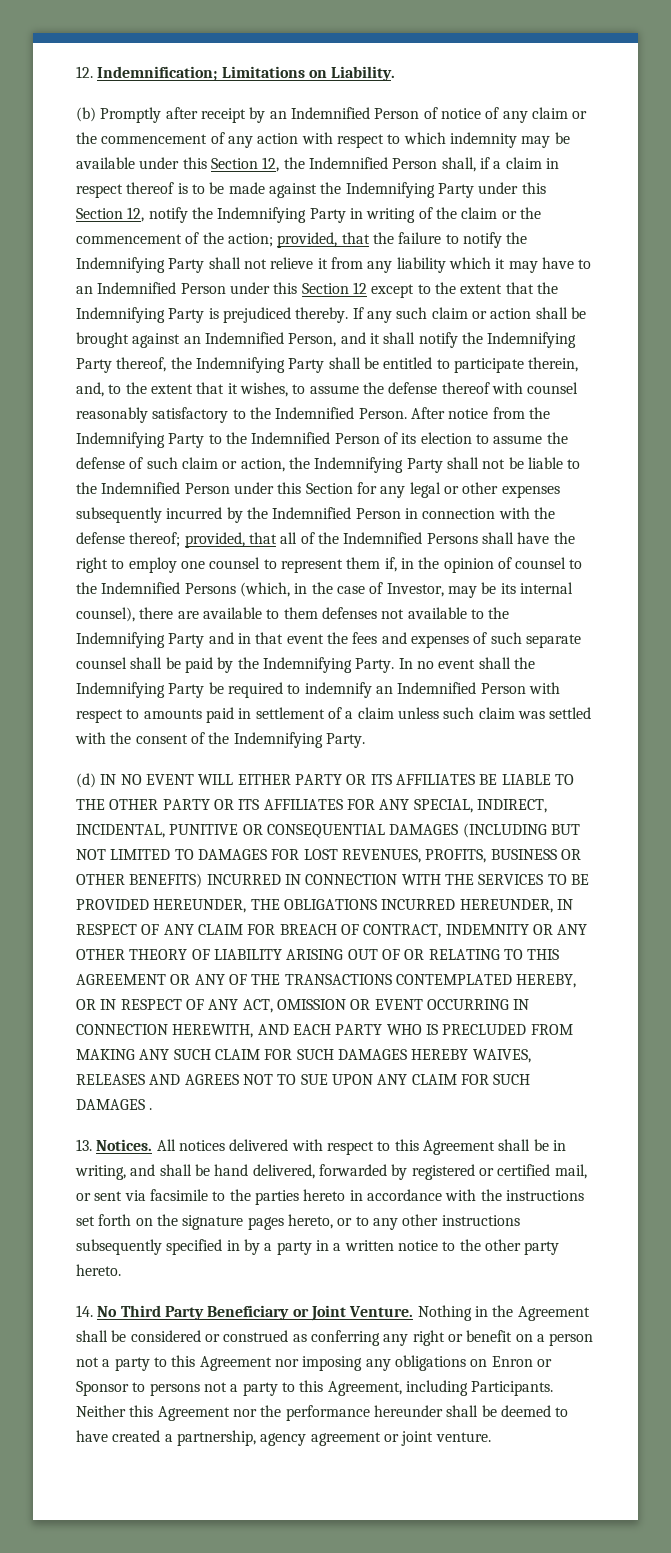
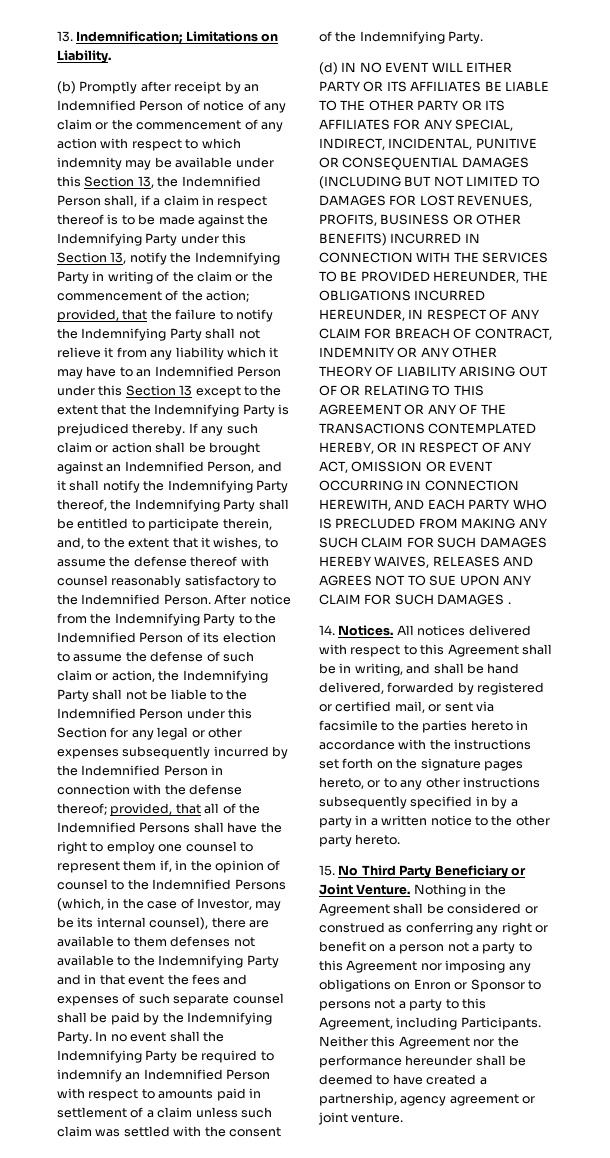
- 12. Indemnification; Limitations on Liability.
+ 13. Indemnification; Limitations on Liability.
- (b) Promptly after receipt by an Indemnified Person of notice of any claim or the commencement of any action with respect to which indemnity may be available under this Section 12, the Indemnified Person shall, if a claim in respect thereof is to be made against the Indemnifying Party under this Section 12, notify the Indemnifying Party in writing of the claim or the commencement of the action;
+ (b) Promptly after receipt by an Indemnified Person of notice of any claim or the commencement of any action with respect to which indemnity may be available under this Section 13, the Indemnified Person shall, if a claim in respect thereof is to be made against the Indemnifying Party under this Section 13, notify the Indemnifying Party in writing of the claim or the commencement of the action;
- provided, that the failure to notify the Indemnifying Party shall not relieve it from any liability which it may have to an Indemnified Person under this Section 12 except to the extent that the Indemnifying Party is prejudiced thereby.
+ provided, that the failure to notify the Indemnifying Party shall not relieve it from any liability which it may have to an Indemnified Person under this Section 13 except to the extent that the Indemnifying Party is prejudiced thereby.
- 13. Notices.
+ 14. Notices.
- 14. No Third Party Beneficiary or Joint Venture.
+ 15. No Third Party Beneficiary or Joint Venture.

